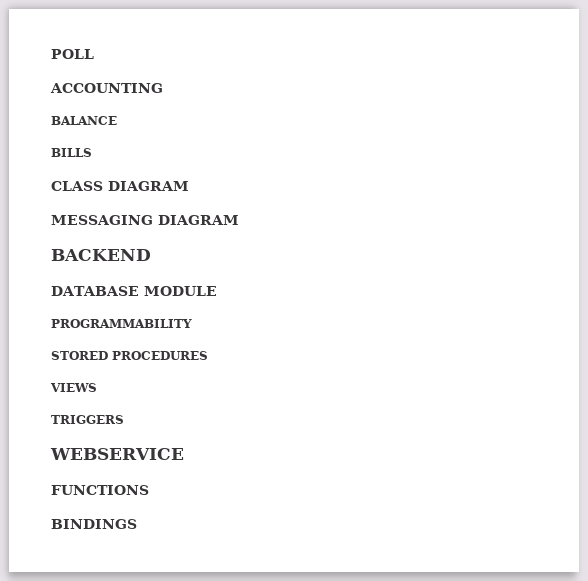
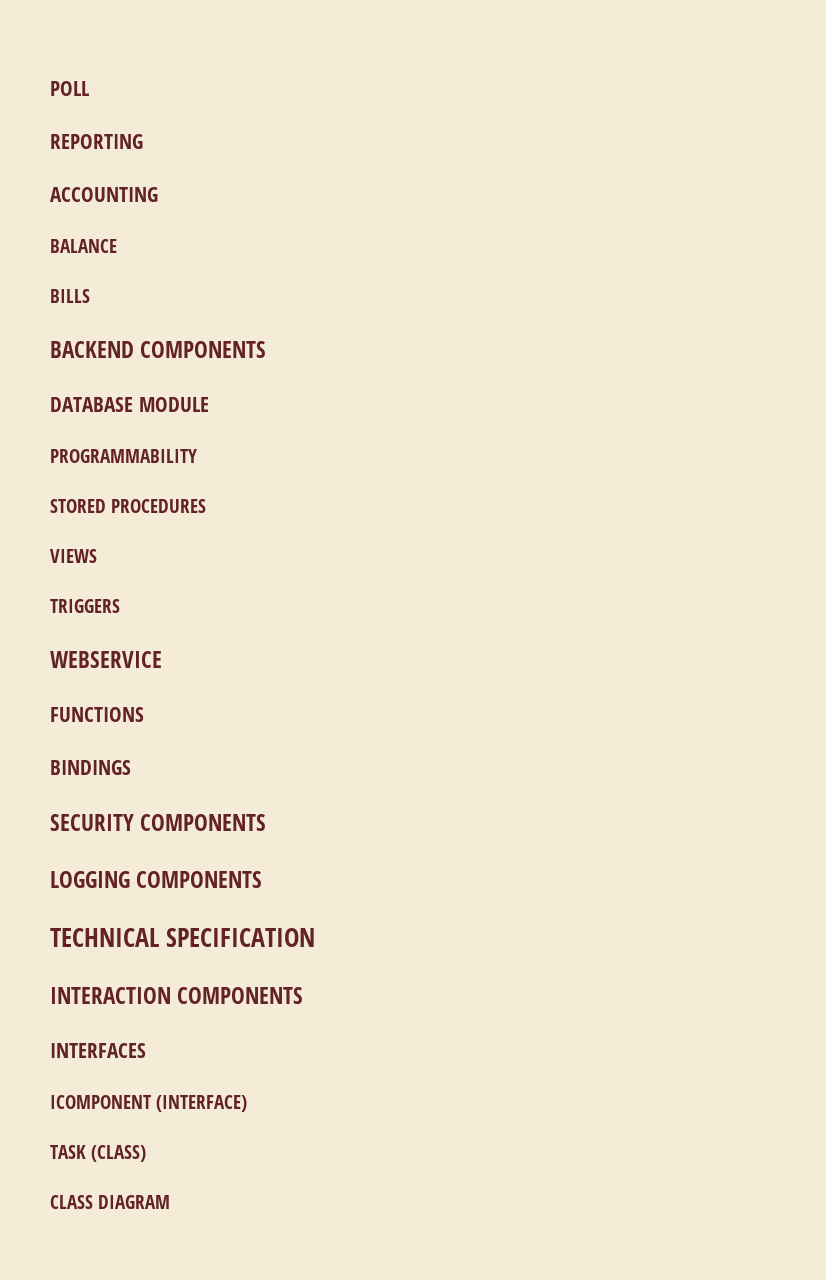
+ REPORTING
- CLASS DIAGRAM
- MESSAGING DIAGRAM
- BACKEND
+ BACKEND COMPONENTS
+ SECURITY COMPONENTS
+ LOGGING COMPONENTS
+ TECHNICAL SPECIFICATION
+ INTERACTION COMPONENTS
+ INTERFACES
+ ICOMPONENT (INTERFACE)
+ TASK (CLASS)
+ CLASS DIAGRAM

